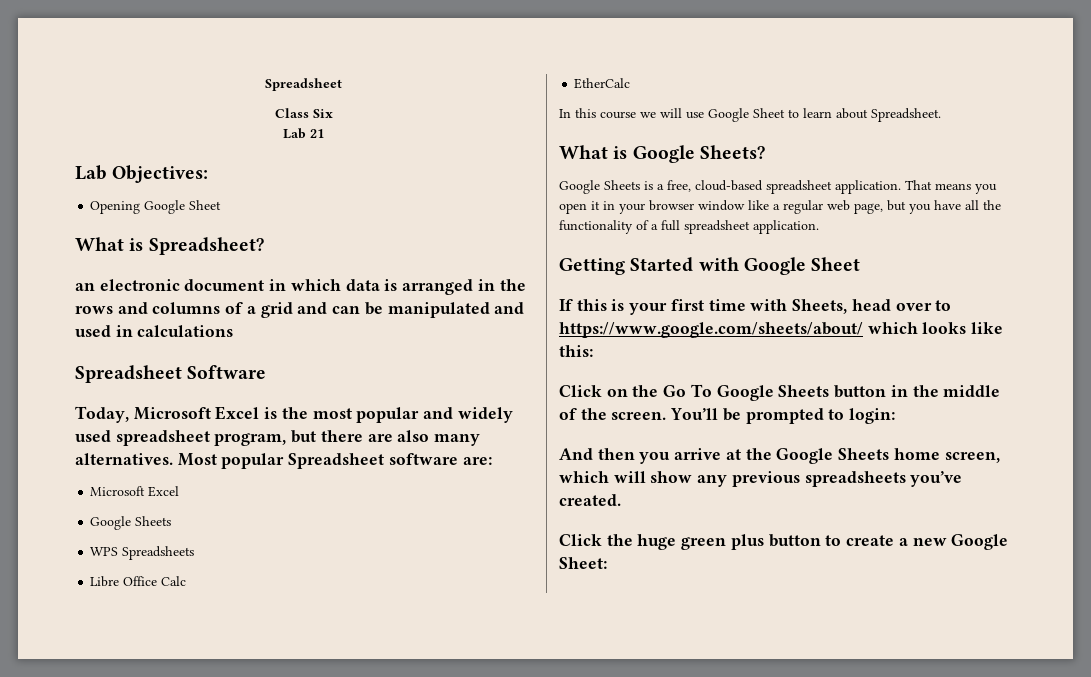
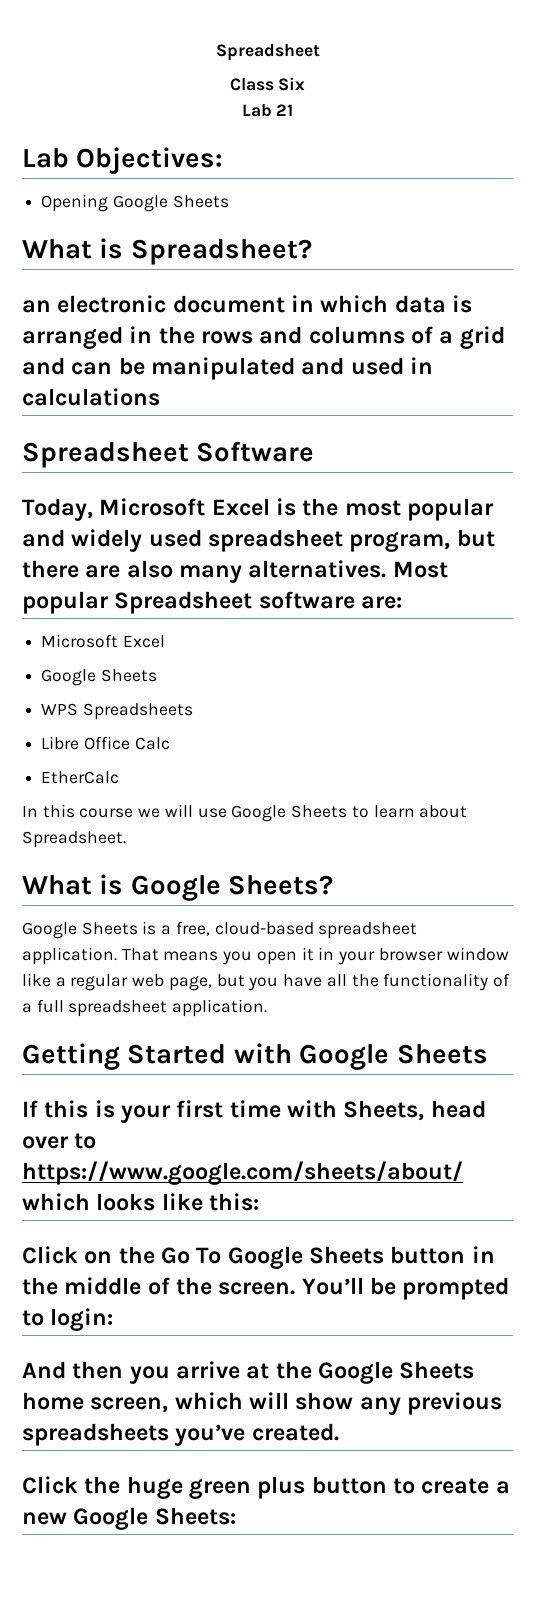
- Opening Google Sheet
+ Opening Google Sheets
- In this course we will use Google Sheet to learn about Spreadsheet.
+ In this course we will use Google Sheets to learn about Spreadsheet.
- Getting Started with Google Sheet
+ Getting Started with Google Sheets
- Click the huge green plus button to create a new Google Sheet:
+ Click the huge green plus button to create a new Google Sheets:

